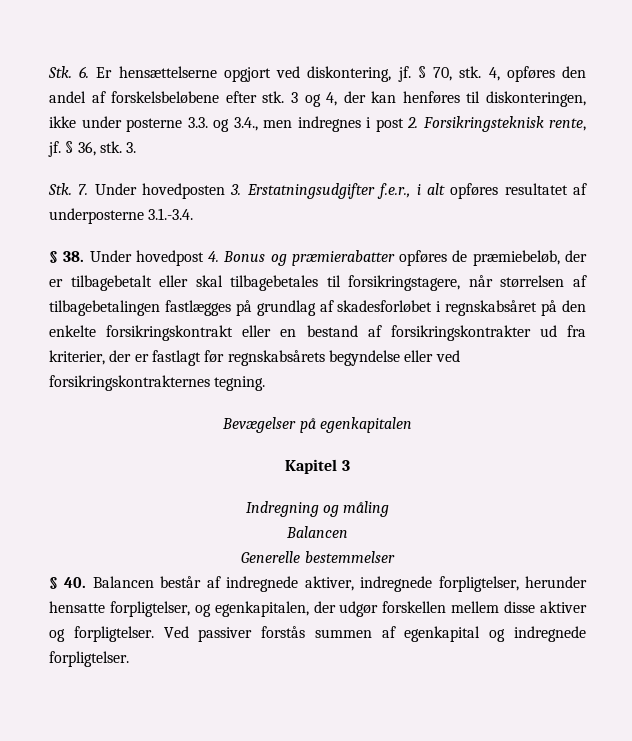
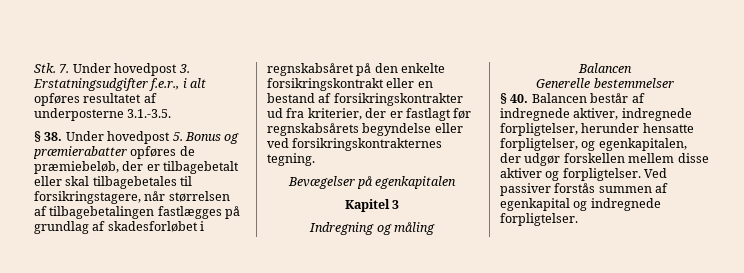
- Stk. 6. Er hensættelserne opgjort ved diskontering, jf. § 70, stk. 4, opføres den andel af forskelsbeløbene efter stk. 3 og 4, der kan henføres til diskonteringen, ikke under posterne 3.3. og 3.4., men indregnes i post 2. Forsikringsteknisk rente, jf. § 36, stk. 3.
- Stk. 7. Under hovedposten 3. Erstatningsudgifter f.e.r., i alt opføres resultatet af underposterne 3.1.-3.4.
+ Stk. 7. Under hovedpost 3. Erstatningsudgifter f.e.r., i alt opføres resultatet af underposterne 3.1.-3.5.
- § 38. Under hovedpost 4. Bonus og præmierabatter opføres de præmiebeløb, der er tilbagebetalt eller skal tilbagebetales til forsikringstagere, når størrelsen af tilbagebetalingen fastlægges på grundlag af skadesforløbet i regnskabsåret på den enkelte forsikringskontrakt eller en bestand af forsikringskontrakter ud fra kriterier, der er fastlagt før regnskabsårets begyndelse eller ved forsikringskontrakternes tegning.
+ § 38. Under hovedpost 5. Bonus og præmierabatter opføres de præmiebeløb, der er tilbagebetalt eller skal tilbagebetales til forsikringstagere, når størrelsen af tilbagebetalingen fastlægges på grundlag af skadesforløbet i regnskabsåret på den enkelte forsikringskontrakt eller en bestand af forsikringskontrakter ud fra kriterier, der er fastlagt før regnskabsårets begyndelse eller ved forsikringskontrakternes tegning.

